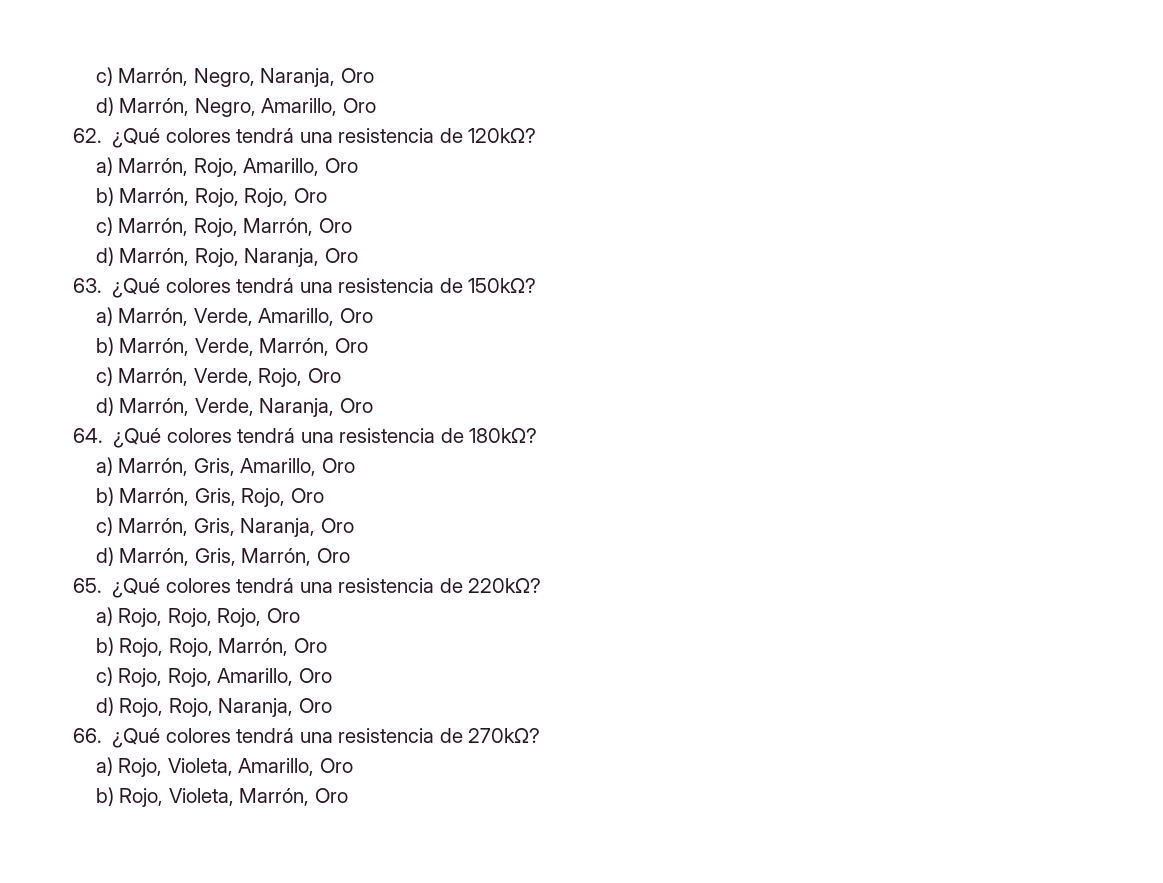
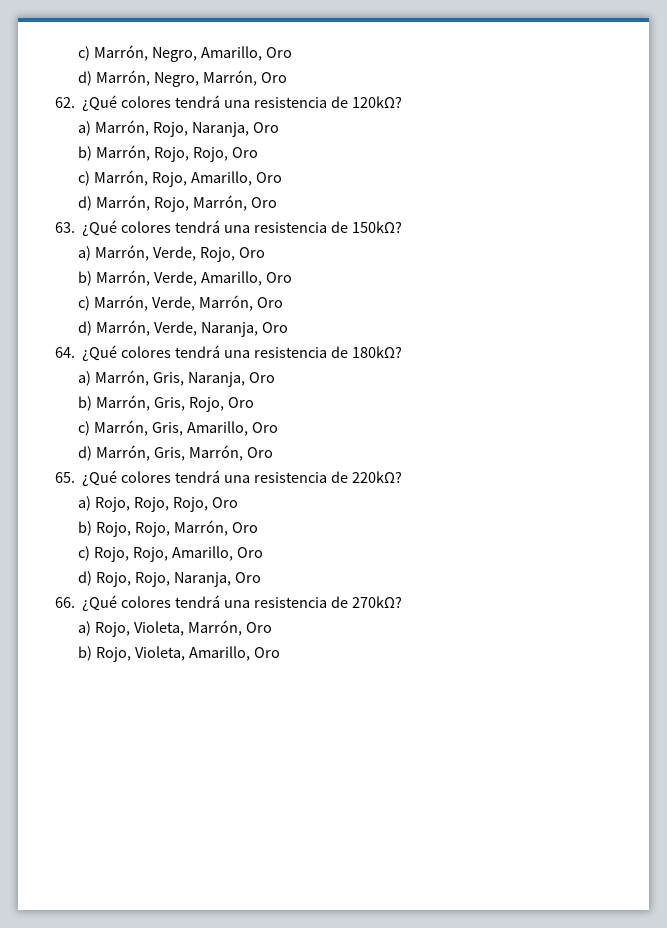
- c) Marrón, Negro, Naranja, Oro
+ c) Marrón, Negro, Amarillo, Oro
- d) Marrón, Negro, Amarillo, Oro
+ d) Marrón, Negro, Marrón, Oro
- a) Marrón, Rojo, Amarillo, Oro
+ a) Marrón, Rojo, Naranja, Oro
- c) Marrón, Rojo, Marrón, Oro
+ c) Marrón, Rojo, Amarillo, Oro
- d) Marrón, Rojo, Naranja, Oro
+ d) Marrón, Rojo, Marrón, Oro
- a) Marrón, Verde, Amarillo, Oro
+ a) Marrón, Verde, Rojo, Oro
- b) Marrón, Verde, Marrón, Oro
+ b) Marrón, Verde, Amarillo, Oro
- c) Marrón, Verde, Rojo, Oro
+ c) Marrón, Verde, Marrón, Oro
- a) Marrón, Gris, Amarillo, Oro
+ a) Marrón, Gris, Naranja, Oro
- c) Marrón, Gris, Naranja, Oro
+ c) Marrón, Gris, Amarillo, Oro
- a) Rojo, Violeta, Amarillo, Oro
+ a) Rojo, Violeta, Marrón, Oro
- b) Rojo, Violeta, Marrón, Oro
+ b) Rojo, Violeta, Amarillo, Oro

